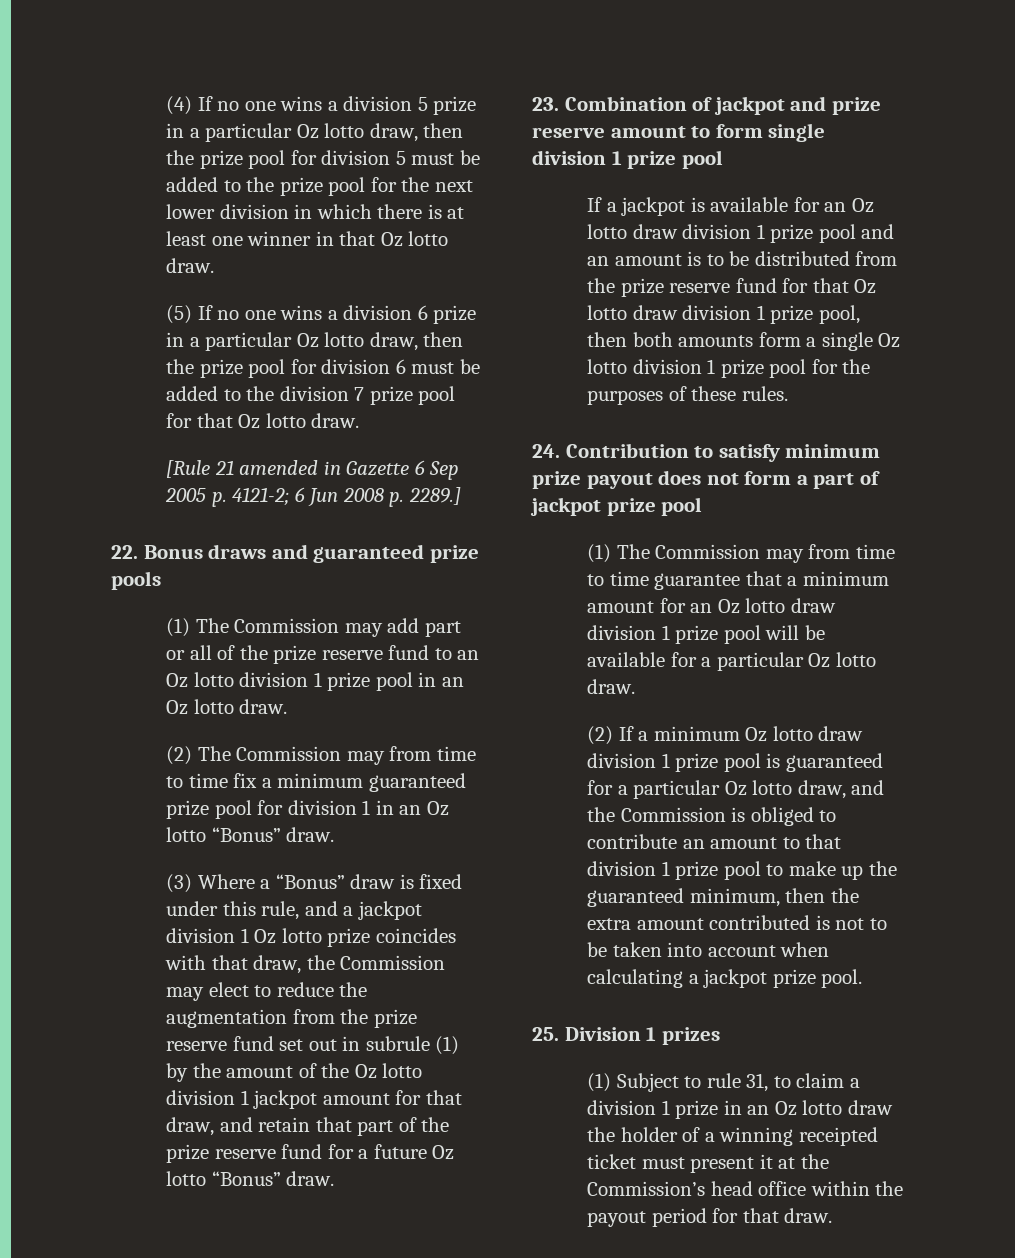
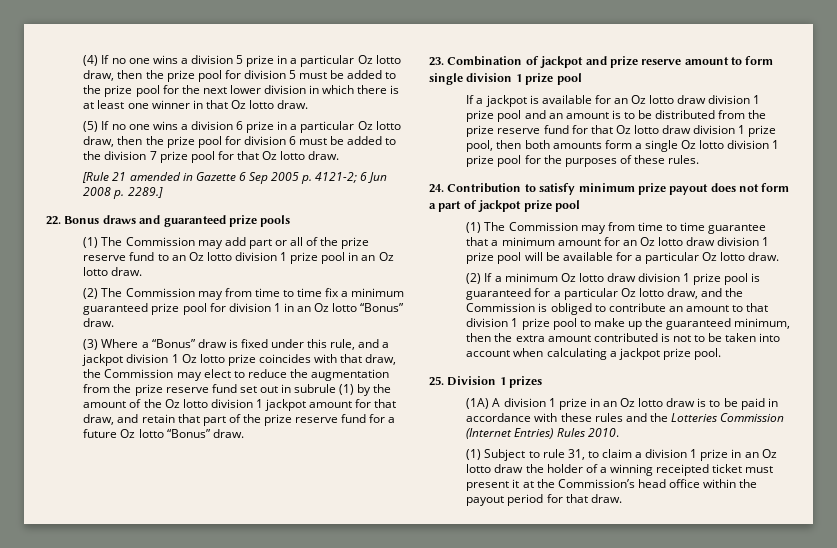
+ (1A) A division 1 prize in an Oz lotto draw is to be paid in accordance with these rules and the Lotteries Commission (Internet Entries) Rules 2010.

